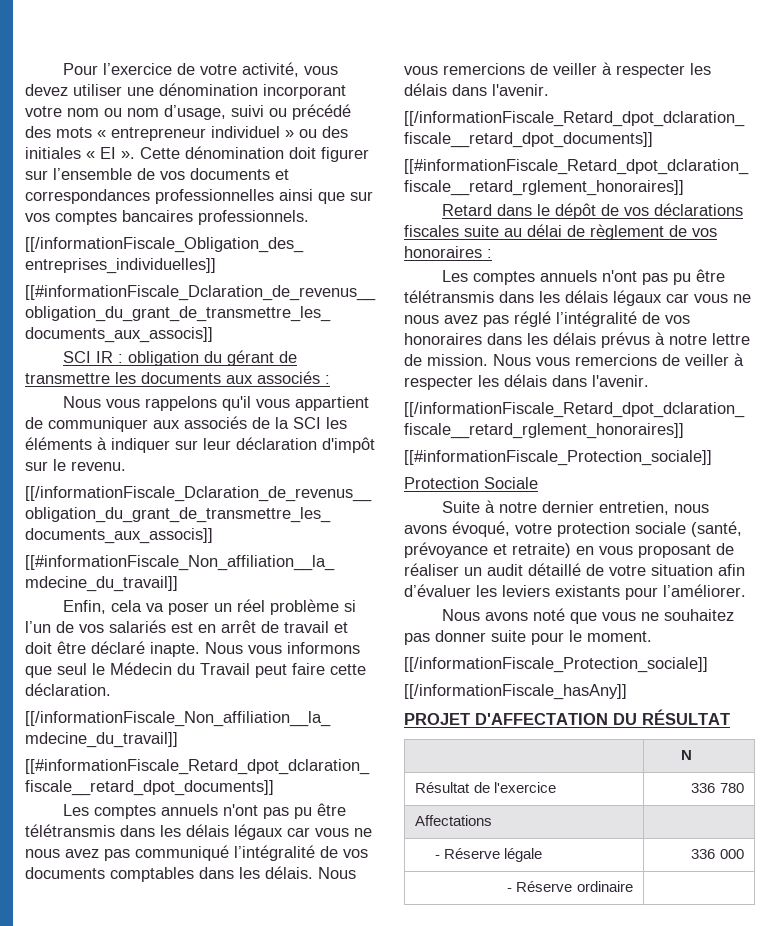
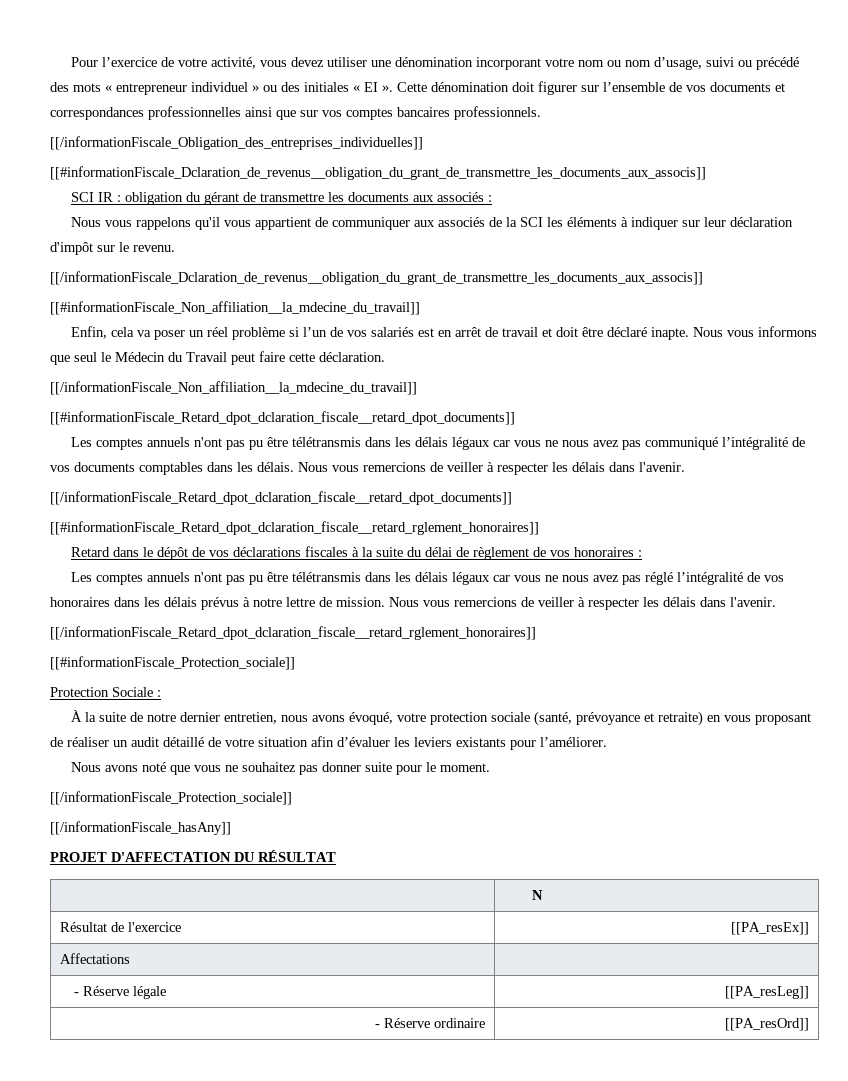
- Retard dans le dépôt de vos déclarations fiscales suite au délai de règlement de vos honoraires :
+ Retard dans le dépôt de vos déclarations fiscales à la suite du délai de règlement de vos honoraires :
- Protection Sociale
- Suite à notre dernier entretien, nous avons évoqué, votre protection sociale (santé, prévoyance et retraite) en vous proposant de réaliser un audit détaillé de votre situation afin d’évaluer les leviers existants pour l’améliorer.
+ Protection Sociale :
+ À la suite de notre dernier entretien, nous avons évoqué, votre protection sociale (santé, prévoyance et retraite) en vous proposant de réaliser un audit détaillé de votre situation afin d’évaluer les leviers existants pour l’améliorer.
- Résultat de l'exercice | 336 780
+ Résultat de l'exercice | [[PA_resEx]]
- - Réserve légale | 336 000
+ - Réserve légale | [[PA_resLeg]]
- - Réserve ordinaire |
+ - Réserve ordinaire | [[PA_resOrd]]

